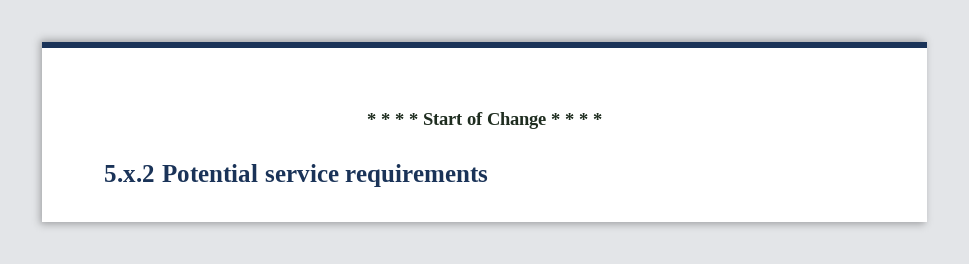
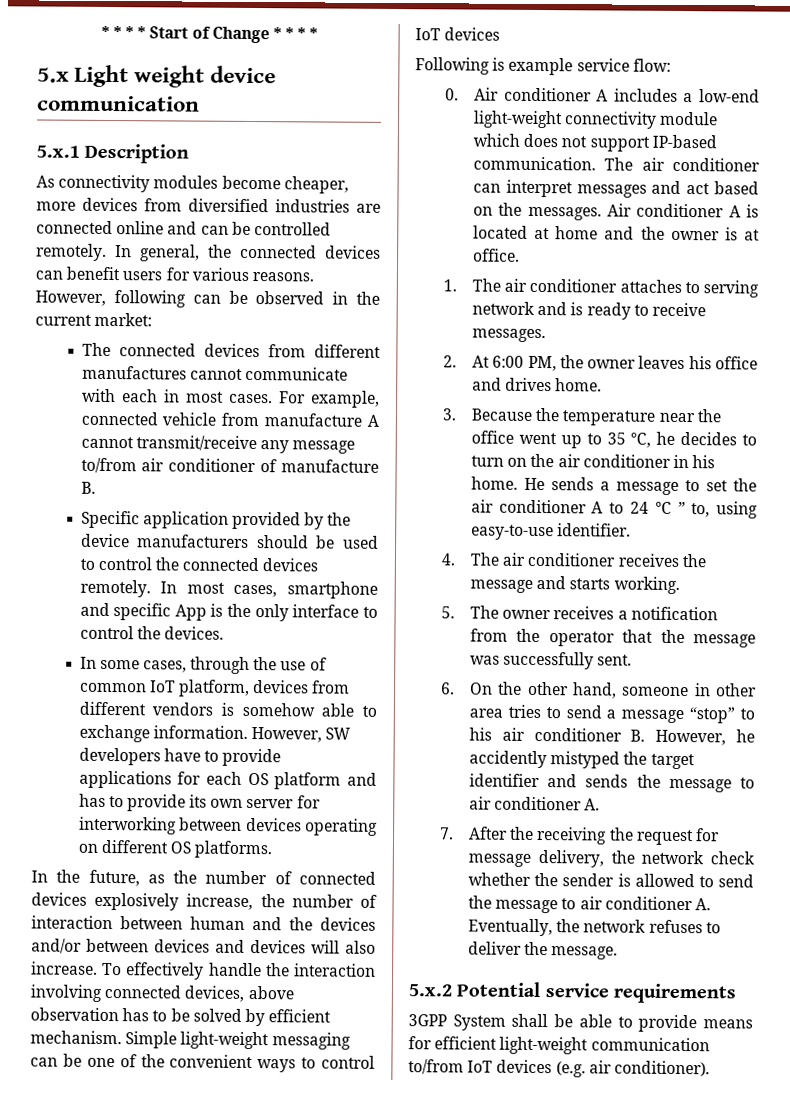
+ 5.x Light weight device communication
+ 5.x.1 Description
+ As connectivity modules become cheaper, more devices from diversified industries are connected online and can be controlled remotely. In general, the connected devices can benefit users for various reasons. However, following can be observed in the current market:
+ The connected devices from different manufactures cannot communicate with each in most cases. For example, connected vehicle from manufacture A cannot transmit/receive any message to/from air conditioner of manufacture B.
+ Specific application provided by the device manufacturers should be used to control the connected devices remotely. In most cases, smartphone and specific App is the only interface to control the devices.
+ In some cases, through the use of common IoT platform, devices from different vendors is somehow able to exchange information. However, SW developers have to provide applications for each OS platform and has to provide its own server for interworking between devices operating on different OS platforms.
+ In the future, as the number of connected devices explosively increase, the number of interaction between human and the devices and/or between devices and devices will also increase. To effectively handle the interaction involving connected devices, above observation has to be solved by efficient mechanism. Simple light-weight messaging can be one of the convenient ways to control IoT devices
+ Following is example service flow:
+ 0. Air conditioner A includes a low-end light-weight connectivity module which does not support IP-based communication. The air conditioner can interpret messages and act based on the messages. Air conditioner A is located at home and the owner is at office.
+ 1. The air conditioner attaches to serving network and is ready to receive messages.
+ 2. At 6:00 PM, the owner leaves his office and drives home.
+ 3. Because the temperature near the office went up to 35 ℃, he decides to turn on the air conditioner in his home. He sends a message to set the air conditioner A to 24 ℃ ” to, using easy-to-use identifier.
+ 4. The air conditioner receives the message and starts working.
+ 5. The owner receives a notification from the operator that the message was successfully sent.
+ 6. On the other hand, someone in other area tries to send a message “stop” to his air conditioner B. However, he accidently mistyped the target identifier and sends the message to air conditioner A.
+ 7. After the receiving the request for message delivery, the network check whether the sender is allowed to send the message to air conditioner A. Eventually, the network refuses to deliver the message.
  5.x.2 Potential service requirements
+ 3GPP System shall be able to provide means for efficient light-weight communication to/from IoT devices (e.g. air conditioner).

